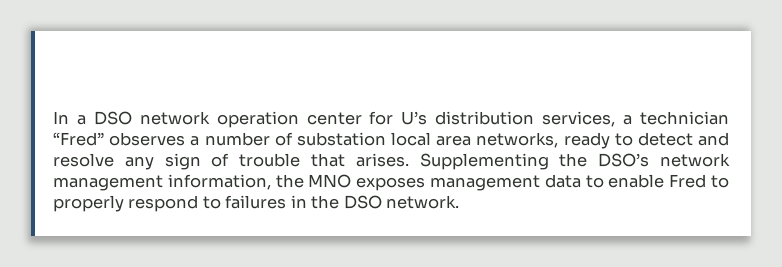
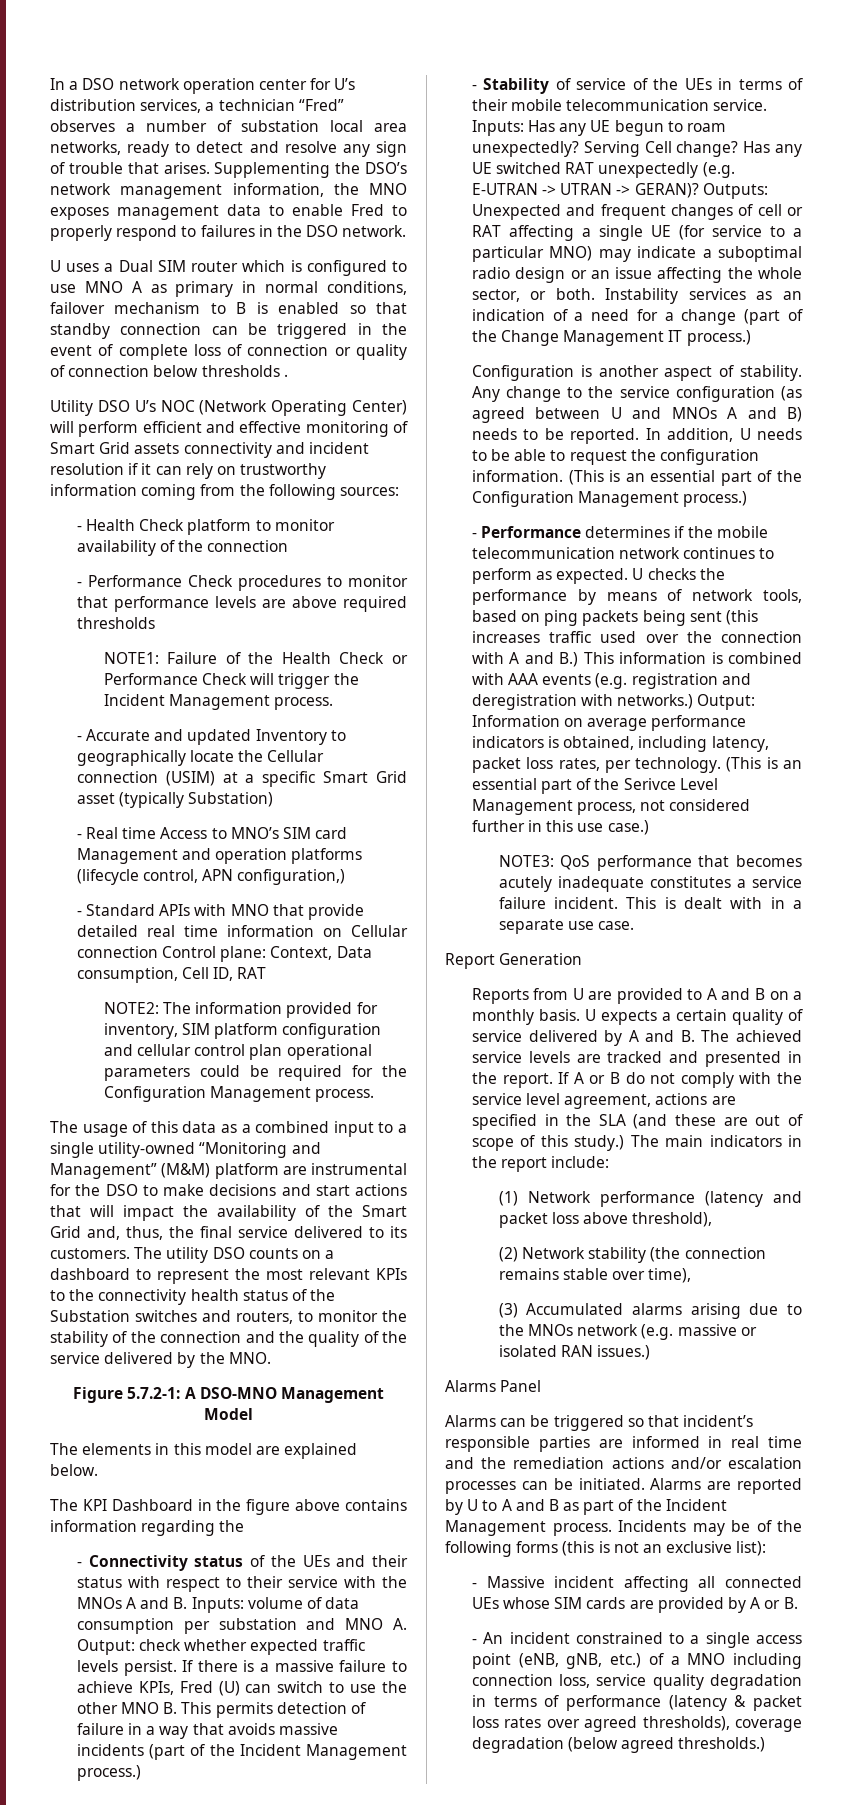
+ U uses a Dual SIM router which is configured to use MNO A as primary in normal conditions, failover mechanism to B is enabled so that standby connection can be triggered in the event of complete loss of connection or quality of connection below thresholds .
+ Utility DSO U’s NOC (Network Operating Center) will perform efficient and effective monitoring of Smart Grid assets connectivity and incident resolution if it can rely on trustworthy information coming from the following sources:
+ - Health Check platform to monitor availability of the connection
+ - Performance Check procedures to monitor that performance levels are above required thresholds
+ NOTE1: Failure of the Health Check or Performance Check will trigger the Incident Management process.
+ - Accurate and updated Inventory to geographically locate the Cellular connection (USIM) at a specific Smart Grid asset (typically Substation)
+ - Real time Access to MNO’s SIM card Management and operation platforms (lifecycle control, APN configuration,)
+ - Standard APIs with MNO that provide detailed real time information on Cellular connection Control plane: Context, Data consumption, Cell ID, RAT
+ NOTE2: The information provided for inventory, SIM platform configuration and cellular control plan operational parameters could be required for the Configuration Management process.
+ The usage of this data as a combined input to a single utility-owned “Monitoring and Management” (M&M) platform are instrumental for the DSO to make decisions and start actions that will impact the availability of the Smart Grid and, thus, the final service delivered to its customers. The utility DSO counts on a dashboard to represent the most relevant KPIs to the connectivity health status of the Substation switches and routers, to monitor the stability of the connection and the quality of the service delivered by the MNO.
+ Figure 5.7.2-1: A DSO-MNO Management Model
+ The elements in this model are explained below.
+ The KPI Dashboard in the figure above contains information regarding the
+ - Connectivity status of the UEs and their status with respect to their service with the MNOs A and B. Inputs: volume of data consumption per substation and MNO A. Output: check whether expected traffic levels persist. If there is a massive failure to achieve KPIs, Fred (U) can switch to use the other MNO B. This permits detection of failure in a way that avoids massive incidents (part of the Incident Management process.)
+ - Stability of service of the UEs in terms of their mobile telecommunication service. Inputs: Has any UE begun to roam unexpectedly? Serving Cell change? Has any UE switched RAT unexpectedly (e.g. E-UTRAN -> UTRAN -> GERAN)? Outputs: Unexpected and frequent changes of cell or RAT affecting a single UE (for service to a particular MNO) may indicate a suboptimal radio design or an issue affecting the whole sector, or both. Instability services as an indication of a need for a change (part of the Change Management IT process.)
+ Configuration is another aspect of stability. Any change to the service configuration (as agreed between U and MNOs A and B) needs to be reported. In addition, U needs to be able to request the configuration information. (This is an essential part of the Configuration Management process.)
+ - Performance determines if the mobile telecommunication network continues to perform as expected. U checks the performance by means of network tools, based on ping packets being sent (this increases traffic used over the connection with A and B.) This information is combined with AAA events (e.g. registration and deregistration with networks.) Output: Information on average performance indicators is obtained, including latency, packet loss rates, per technology. (This is an essential part of the Serivce Level Management process, not considered further in this use case.)
+ NOTE3: QoS performance that becomes acutely inadequate constitutes a service failure incident. This is dealt with in a separate use case.
+ Report Generation
+ Reports from U are provided to A and B on a monthly basis. U expects a certain quality of service delivered by A and B. The achieved service levels are tracked and presented in the report. If A or B do not comply with the service level agreement, actions are specified in the SLA (and these are out of scope of this study.) The main indicators in the report include:
+ (1) Network performance (latency and packet loss above threshold),
+ (2) Network stability (the connection remains stable over time),
+ (3) Accumulated alarms arising due to the MNOs network (e.g. massive or isolated RAN issues.)
+ Alarms Panel
+ Alarms can be triggered so that incident’s responsible parties are informed in real time and the remediation actions and/or escalation processes can be initiated. Alarms are reported by U to A and B as part of the Incident Management process. Incidents may be of the following forms (this is not an exclusive list):
+ - Massive incident affecting all connected UEs whose SIM cards are provided by A or B.
+ - An incident constrained to a single access point (eNB, gNB, etc.) of a MNO including connection loss, service quality degradation in terms of performance (latency & packet loss rates over agreed thresholds), coverage degradation (below agreed thresholds.)

